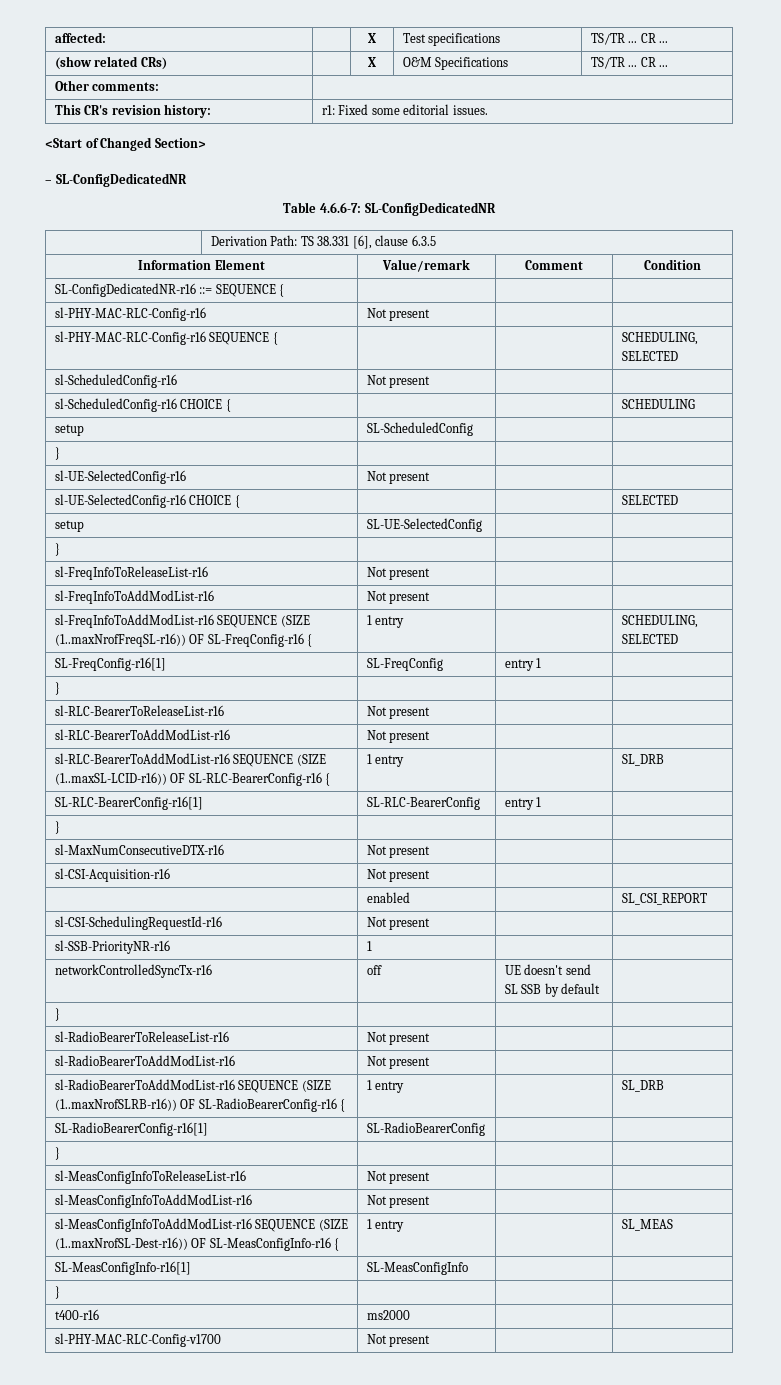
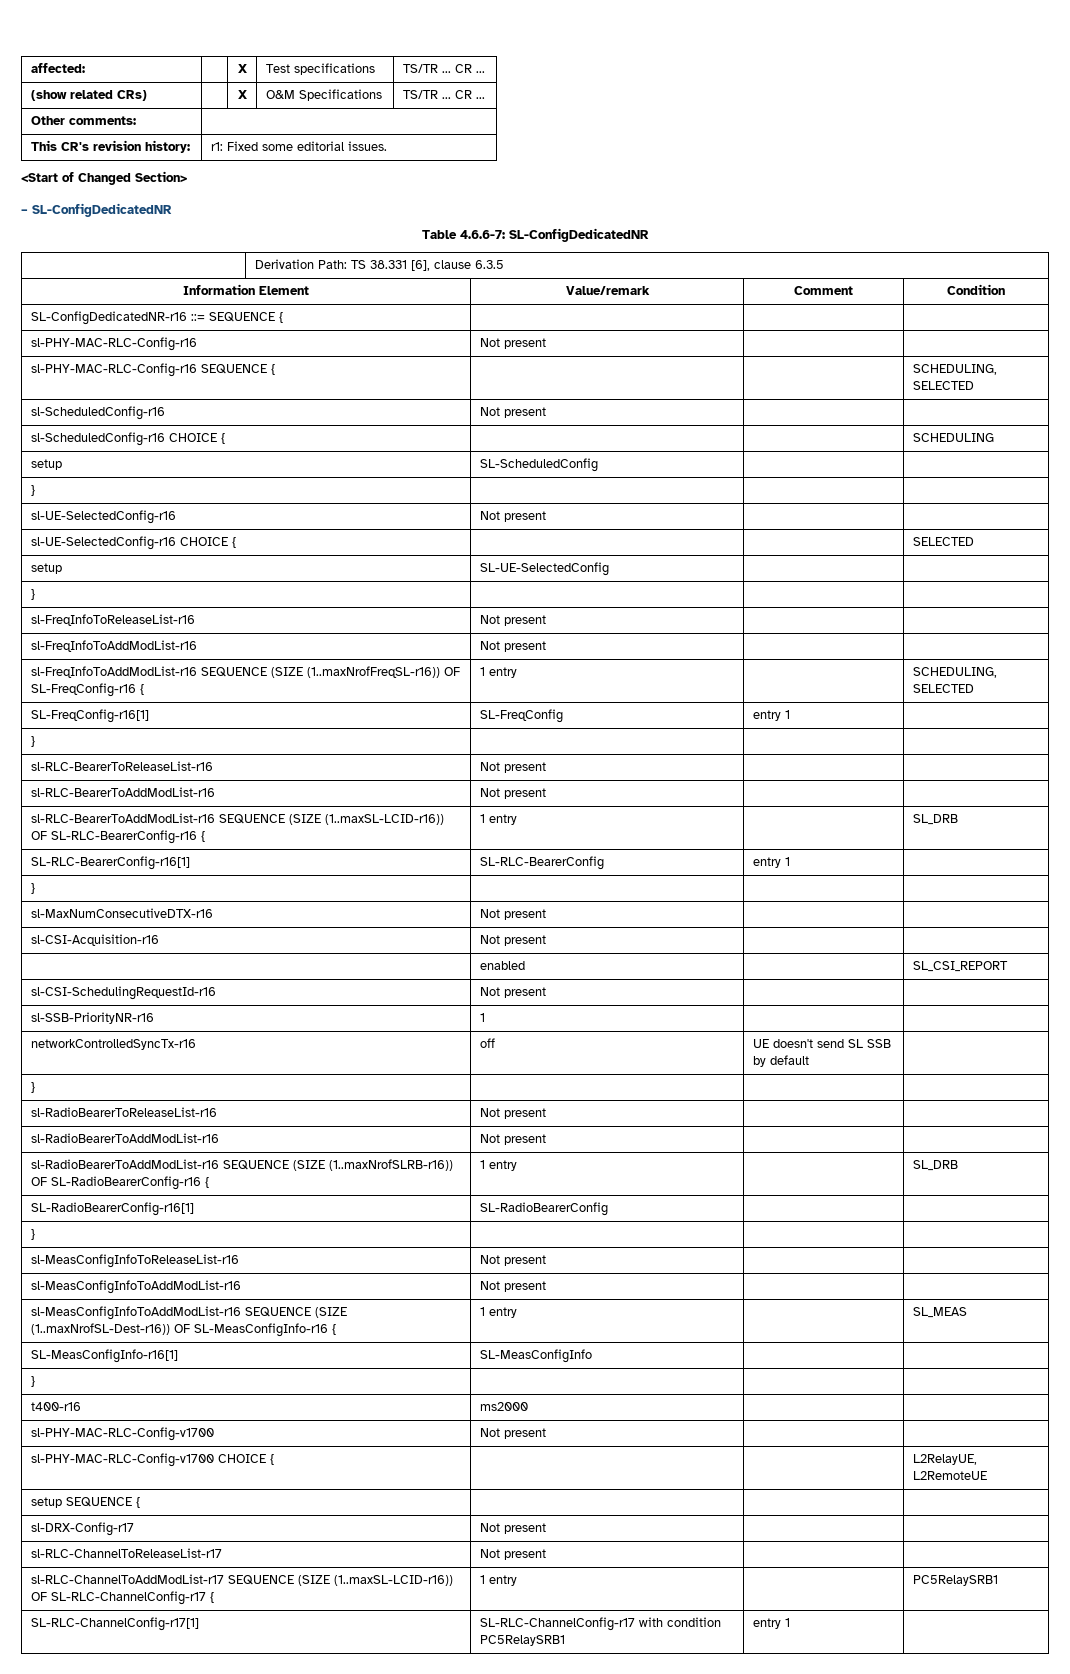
+ sl-PHY-MAC-RLC-Config-v1700 CHOICE { | | | L2RelayUE, L2RemoteUE
+ setup SEQUENCE { | | |
+ sl-DRX-Config-r17 | Not present | |
+ sl-RLC-ChannelToReleaseList-r17 | Not present | |
+ sl-RLC-ChannelToAddModList-r17 SEQUENCE (SIZE (1..maxSL-LCID-r16)) OF SL-RLC-ChannelConfig-r17 { | 1 entry | | PC5RelaySRB1
+ SL-RLC-ChannelConfig-r17[1] | SL-RLC-ChannelConfig-r17 with condition PC5RelaySRB1 | entry 1 |

